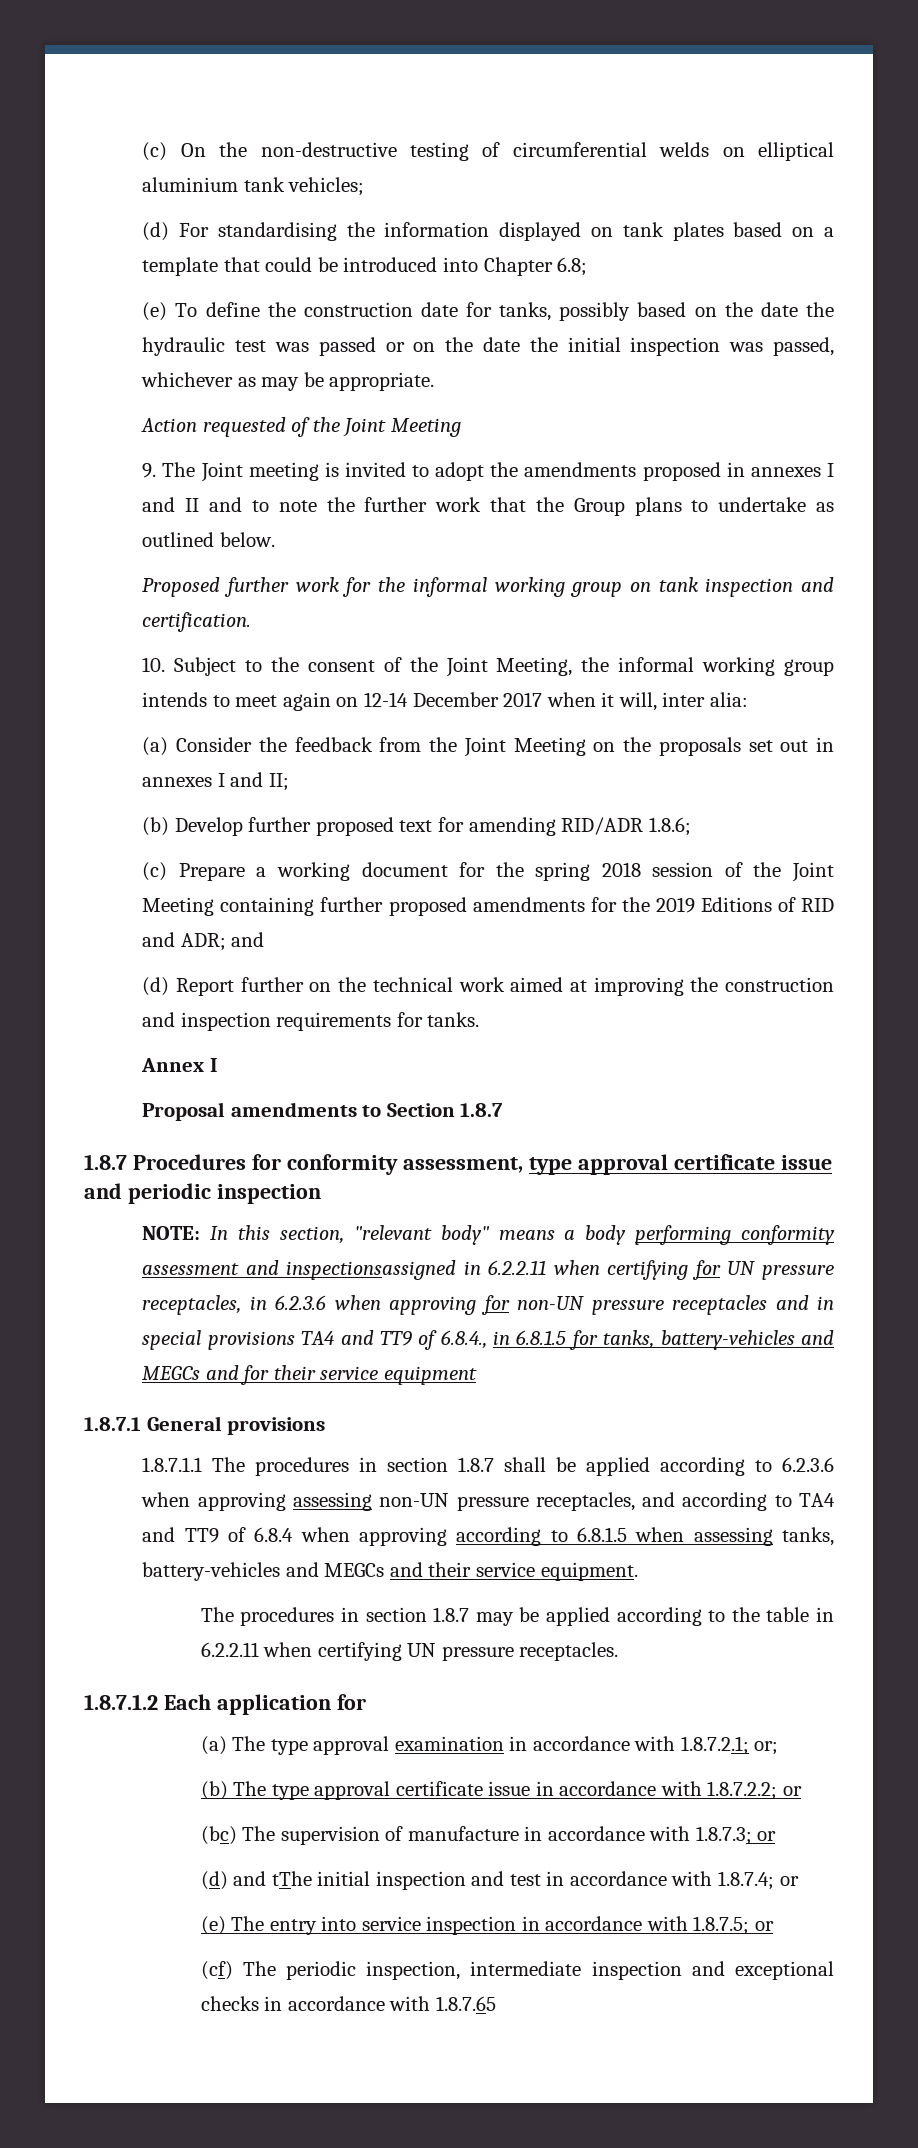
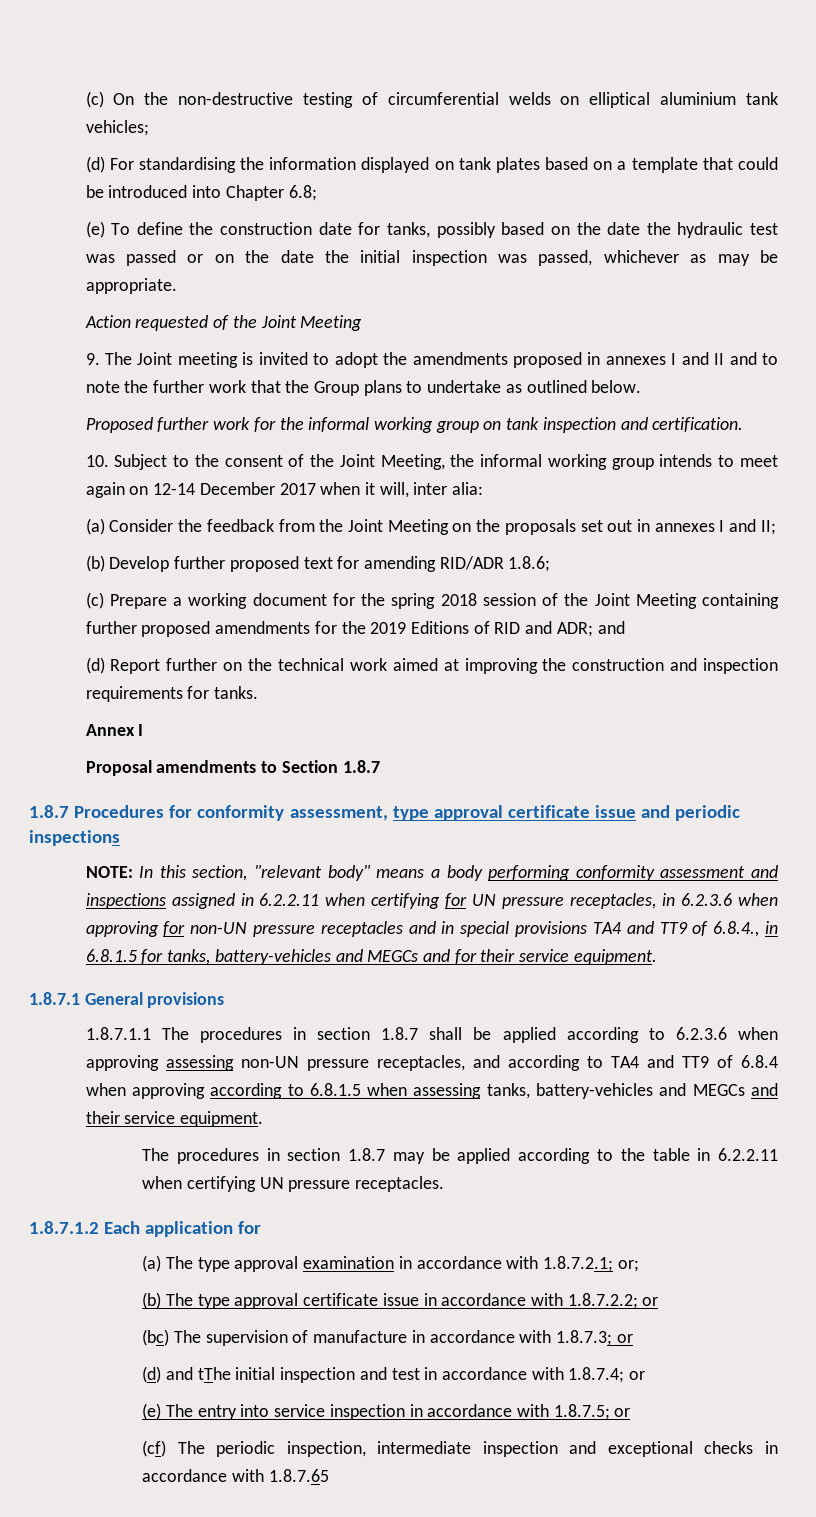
- 1.8.7 Procedures for conformity assessment, type approval certificate issue and periodic inspection
+ 1.8.7 Procedures for conformity assessment, type approval certificate issue and periodic inspections
- NOTE: In this section, "relevant body" means a body performing conformity assessment and inspectionsassigned in 6.2.2.11 when certifying for UN pressure receptacles, in 6.2.3.6 when approving for non-UN pressure receptacles and in special provisions TA4 and TT9 of 6.8.4., in 6.8.1.5 for tanks, battery-vehicles and MEGCs and for their service equipment
+ NOTE: In this section, "relevant body" means a body performing conformity assessment and inspections assigned in 6.2.2.11 when certifying for UN pressure receptacles, in 6.2.3.6 when approving for non-UN pressure receptacles and in special provisions TA4 and TT9 of 6.8.4., in 6.8.1.5 for tanks, battery-vehicles and MEGCs and for their service equipment.

